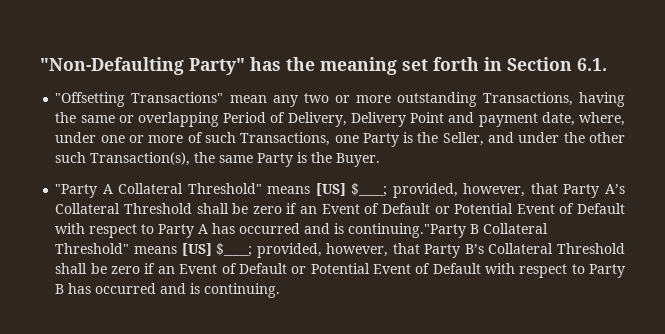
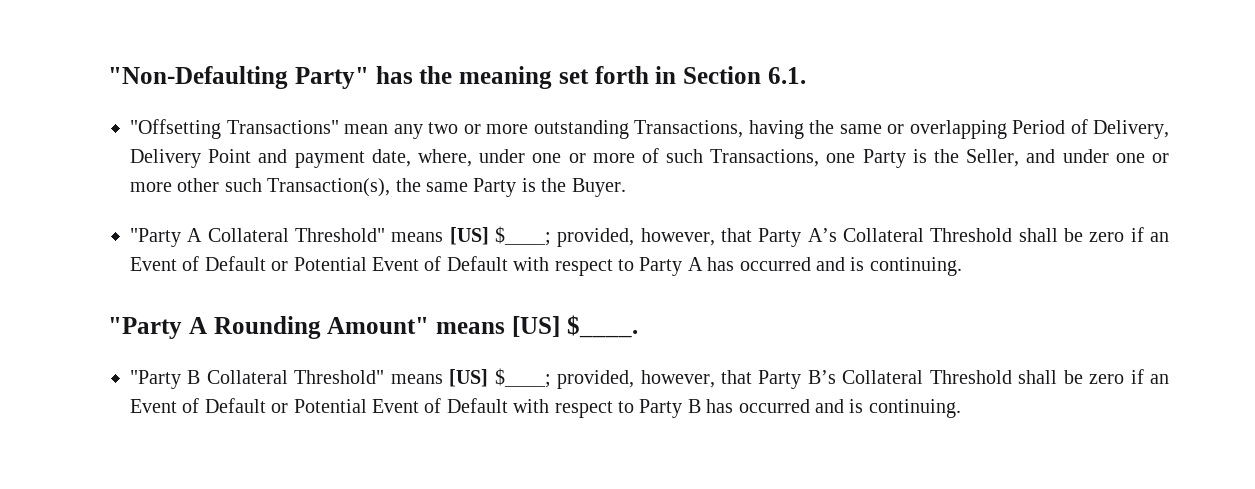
- "Offsetting Transactions" mean any two or more outstanding Transactions, having the same or overlapping Period of Delivery, Delivery Point and payment date, where, under one or more of such Transactions, one Party is the Seller, and under the other such Transaction(s), the same Party is the Buyer.
+ "Offsetting Transactions" mean any two or more outstanding Transactions, having the same or overlapping Period of Delivery, Delivery Point and payment date, where, under one or more of such Transactions, one Party is the Seller, and under one or more other such Transaction(s), the same Party is the Buyer.
- provided, however, that Party A’s Collateral Threshold shall be zero if an Event of Default or Potential Event of Default with respect to Party A has occurred and is continuing."Party B Collateral Threshold" means [US] $____;
+ provided, however, that Party A’s Collateral Threshold shall be zero if an Event of Default or Potential Event of Default with respect to Party A has occurred and is continuing.
+ "Party A Rounding Amount" means [US] $____.
+ "Party B Collateral Threshold" means [US] $____;

